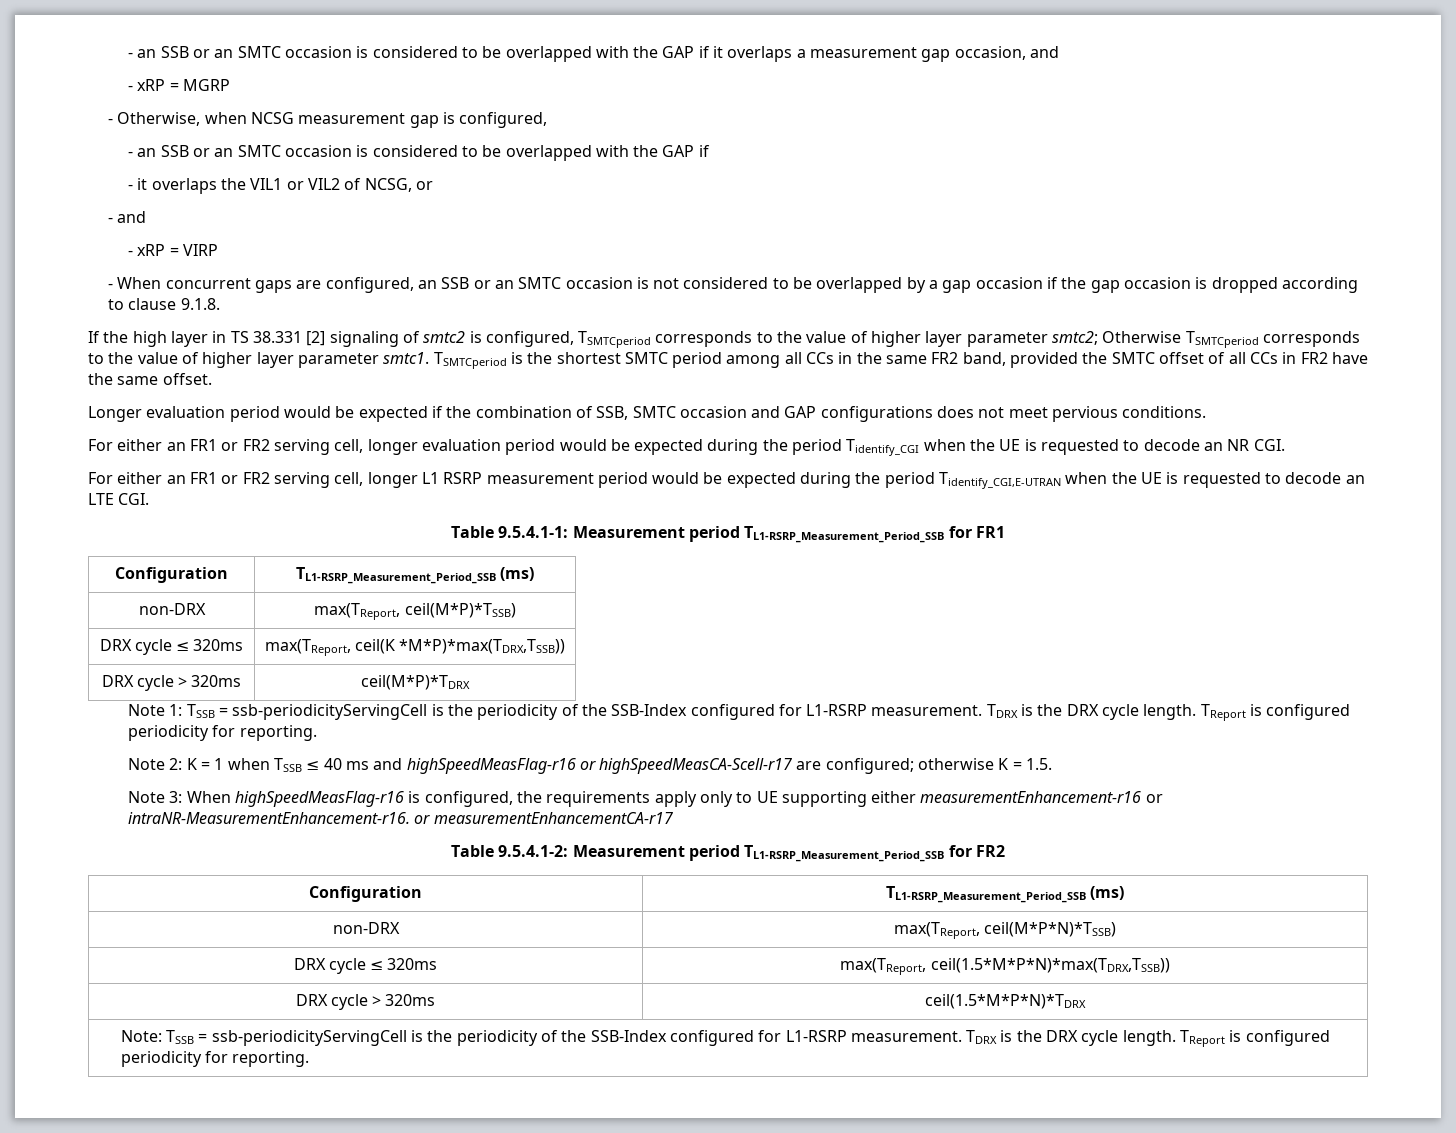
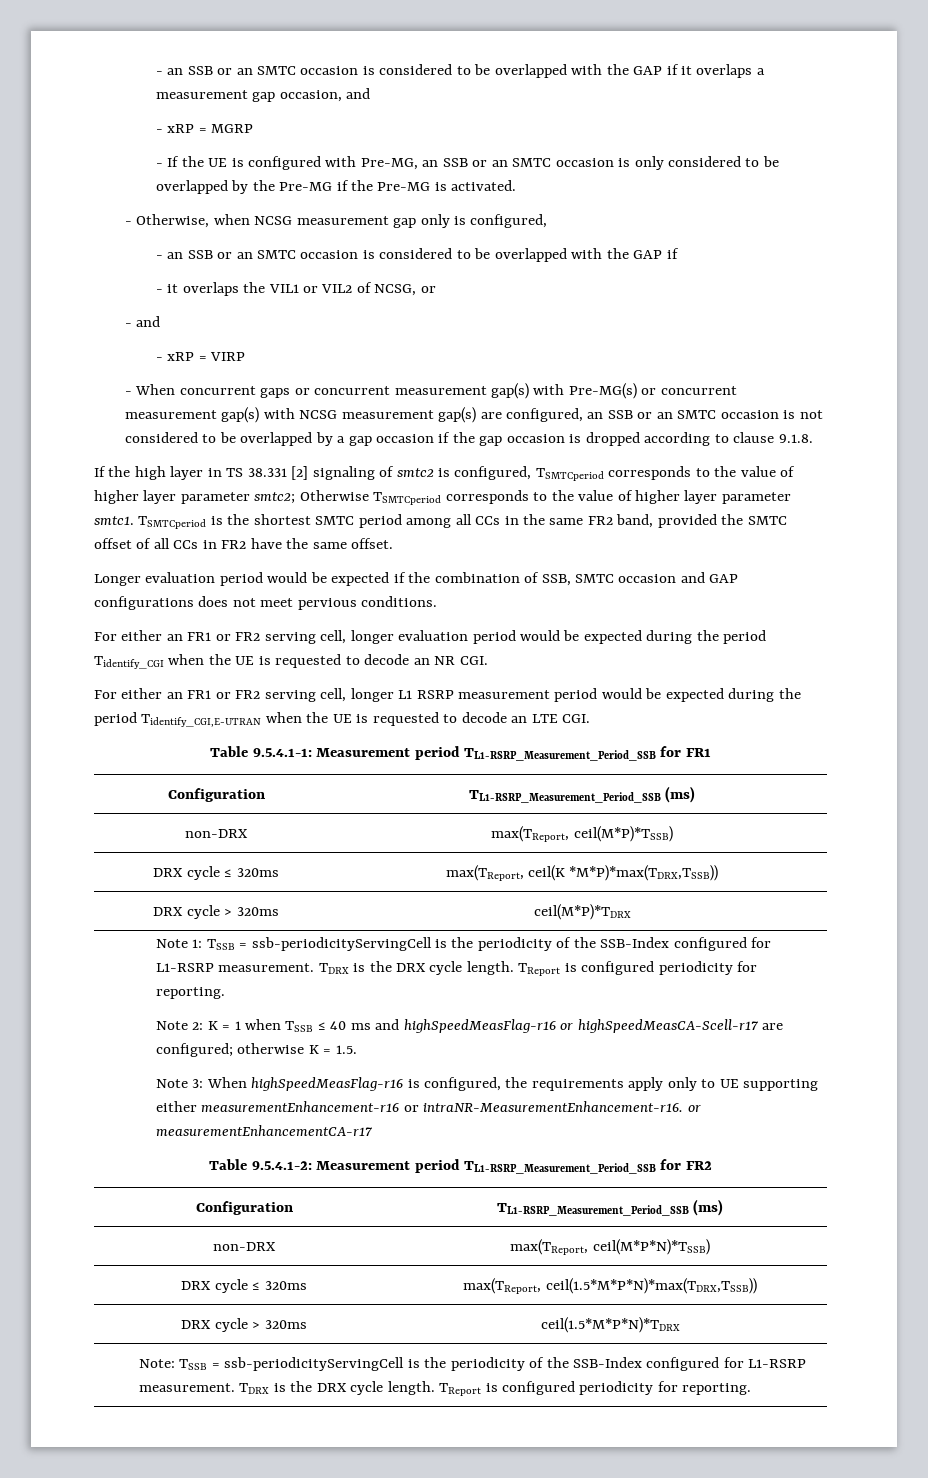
+ - If the UE is configured with Pre-MG, an SSB or an SMTC occasion is only considered to be overlapped by the Pre-MG if the Pre-MG is activated.
- - Otherwise, when NCSG measurement gap is configured,
+ - Otherwise, when NCSG measurement gap only is configured,
- - When concurrent gaps are configured, an SSB or an SMTC occasion is not considered to be overlapped by a gap occasion if the gap occasion is dropped according to clause 9.1.8.
+ - When concurrent gaps or concurrent measurement gap(s) with Pre-MG(s) or concurrent measurement gap(s) with NCSG measurement gap(s) are configured, an SSB or an SMTC occasion is not considered to be overlapped by a gap occasion if the gap occasion is dropped according to clause 9.1.8.

